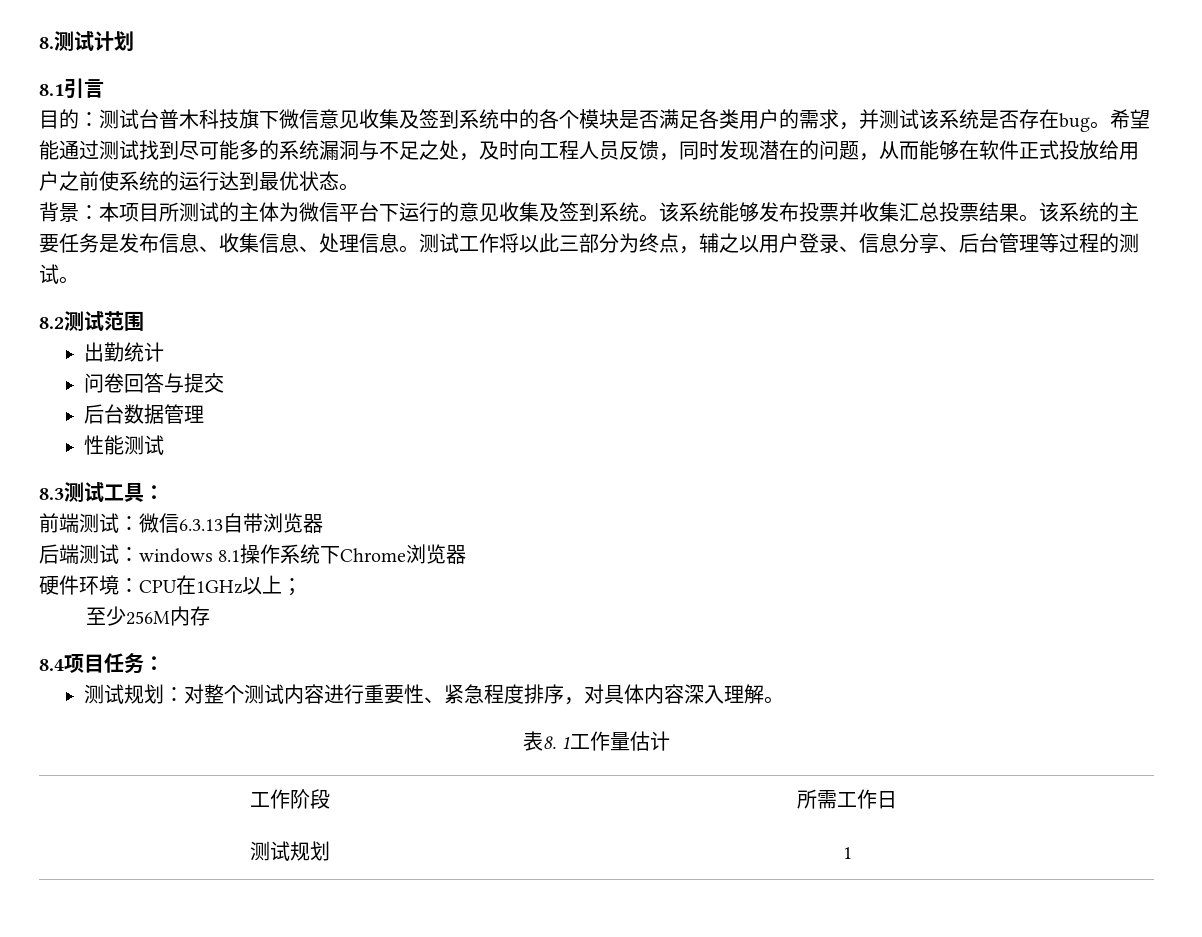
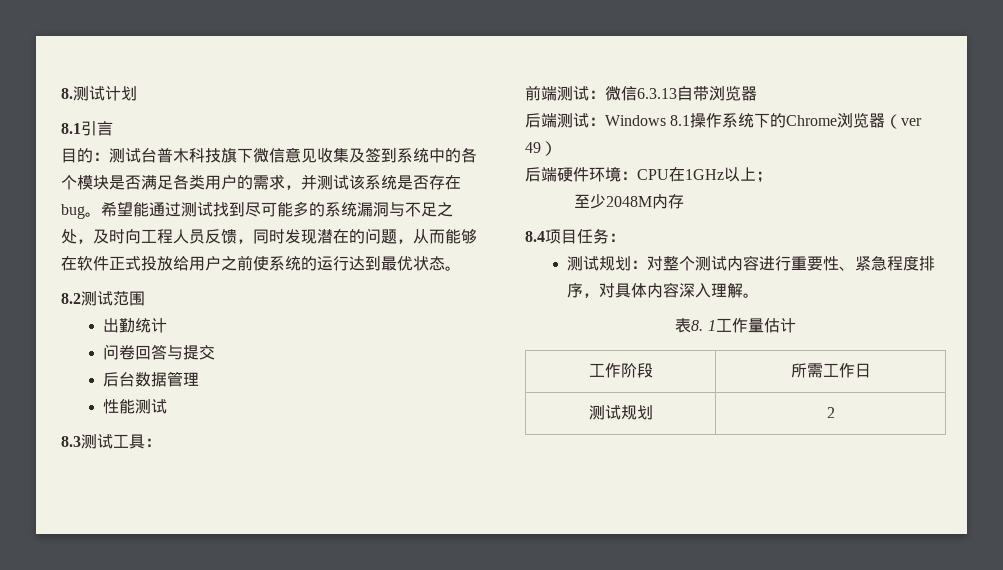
- 背景：本项目所测试的主体为微信平台下运行的意见收集及签到系统。该系统能够发布投票并收集汇总投票结果。该系统的主要任务是发布信息、收集信息、处理信息。测试工作将以此三部分为终点，辅之以用户登录、信息分享、后台管理等过程的测试。
- 后端测试：windows 8.1操作系统下Chrome浏览器
- 硬件环境：CPU在1GHz以上；
+ 后端测试：Windows 8.1操作系统下的Chrome浏览器（ver 49）
+ 后端硬件环境：CPU在1GHz以上；
- 至少256M内存
+ 至少2048M内存
- 测试规划 | 1
+ 测试规划 | 2

